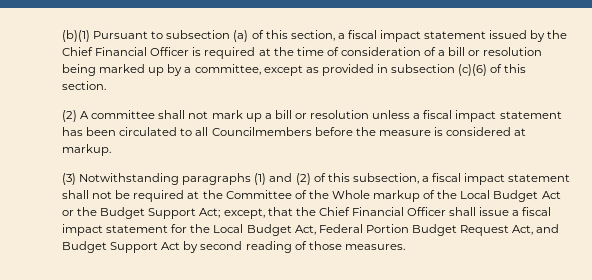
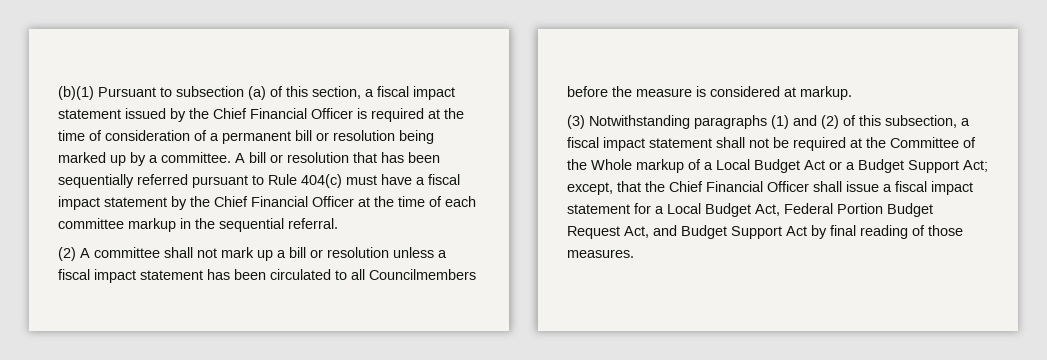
- (b)(1) Pursuant to subsection (a) of this section, a fiscal impact statement issued by the Chief Financial Officer is required at the time of consideration of a bill or resolution being marked up by a committee, except as provided in subsection (c)(6) of this section.
+ (b)(1) Pursuant to subsection (a) of this section, a fiscal impact statement issued by the Chief Financial Officer is required at the time of consideration of a permanent bill or resolution being marked up by a committee. A bill or resolution that has been sequentially referred pursuant to Rule 404(c) must have a fiscal impact statement by the Chief Financial Officer at the time of each committee markup in the sequential referral.
- (3) Notwithstanding paragraphs (1) and (2) of this subsection, a fiscal impact statement shall not be required at the Committee of the Whole markup of the Local Budget Act or the Budget Support Act;
+ (3) Notwithstanding paragraphs (1) and (2) of this subsection, a fiscal impact statement shall not be required at the Committee of the Whole markup of a Local Budget Act or a Budget Support Act;
- except, that the Chief Financial Officer shall issue a fiscal impact statement for the Local Budget Act, Federal Portion Budget Request Act, and Budget Support Act by second reading of those measures.
+ except, that the Chief Financial Officer shall issue a fiscal impact statement for a Local Budget Act, Federal Portion Budget Request Act, and Budget Support Act by final reading of those measures.

